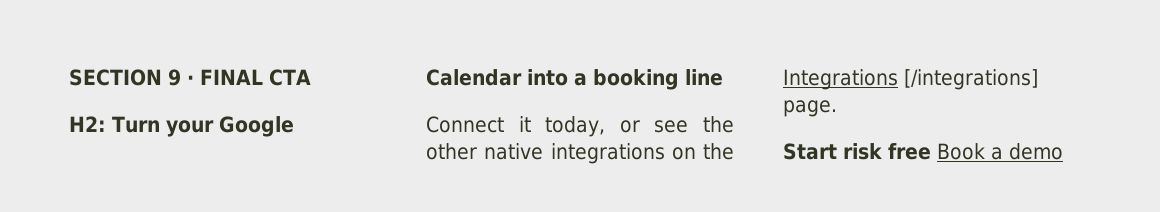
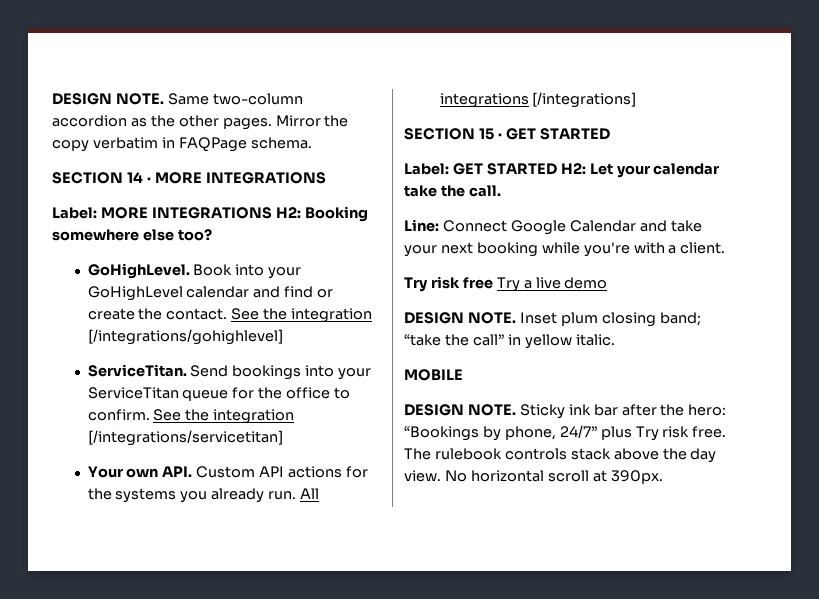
- SECTION 9 · FINAL CTA
- H2: Turn your Google Calendar into a booking line
- Connect it today, or see the other native integrations on the Integrations [/integrations] page.
- Start risk free Book a demo
+ DESIGN NOTE. Same two-column accordion as the other pages. Mirror the copy verbatim in FAQPage schema.
+ SECTION 14 · MORE INTEGRATIONS
+ Label: MORE INTEGRATIONS H2: Booking somewhere else too?
+ GoHighLevel. Book into your GoHighLevel calendar and find or create the contact. See the integration [/integrations/gohighlevel]
+ ServiceTitan. Send bookings into your ServiceTitan queue for the office to confirm. See the integration [/integrations/servicetitan]
+ Your own API. Custom API actions for the systems you already run. All integrations [/integrations]
+ SECTION 15 · GET STARTED
+ Label: GET STARTED H2: Let your calendar take the call.
+ Line: Connect Google Calendar and take your next booking while you're with a client.
+ Try risk free Try a live demo
+ DESIGN NOTE. Inset plum closing band; “take the call” in yellow italic.
+ MOBILE
+ DESIGN NOTE. Sticky ink bar after the hero: “Bookings by phone, 24/7” plus Try risk free. The rulebook controls stack above the day view. No horizontal scroll at 390px.

